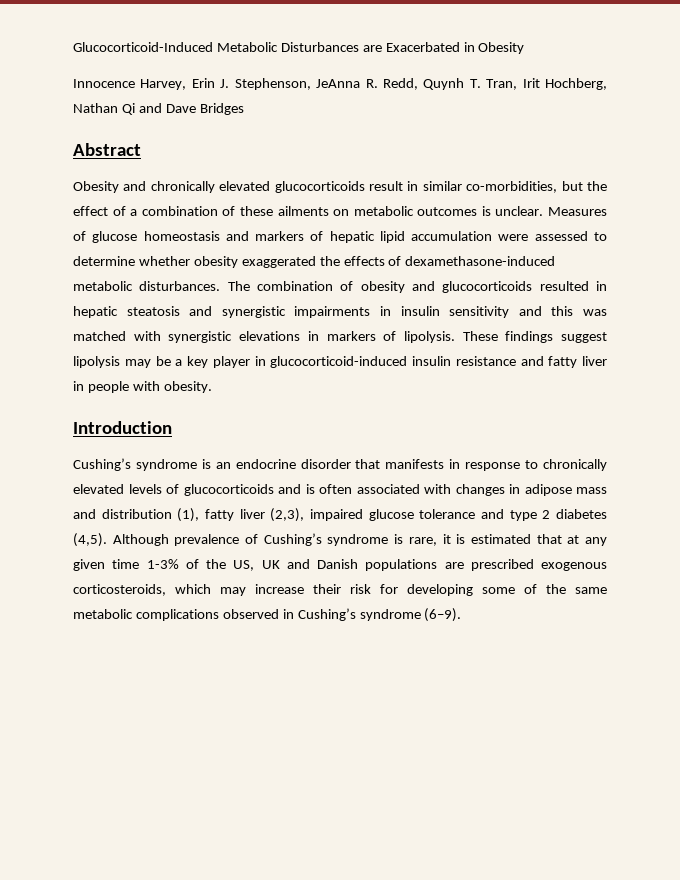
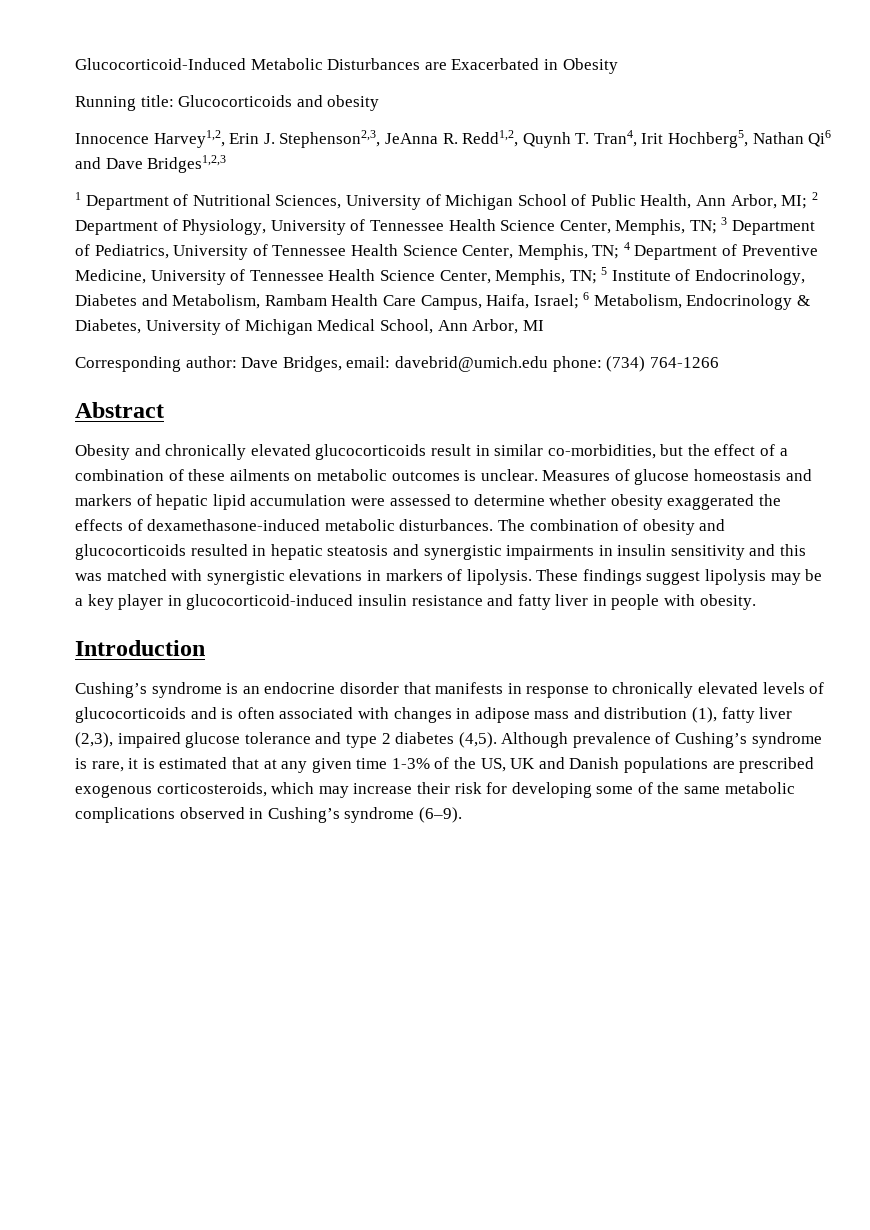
+ Running title: Glucocorticoids and obesity
- Innocence Harvey, Erin J. Stephenson, JeAnna R. Redd, Quynh T. Tran, Irit Hochberg, Nathan Qi and Dave Bridges
+ Innocence Harvey1,2, Erin J. Stephenson2,3, JeAnna R. Redd1,2, Quynh T. Tran4, Irit Hochberg5, Nathan Qi6 and Dave Bridges1,2,3
+ 1 Department of Nutritional Sciences, University of Michigan School of Public Health, Ann Arbor, MI; 2 Department of Physiology, University of Tennessee Health Science Center, Memphis, TN; 3 Department of Pediatrics, University of Tennessee Health Science Center, Memphis, TN; 4 Department of Preventive Medicine, University of Tennessee Health Science Center, Memphis, TN; 5 Institute of Endocrinology, Diabetes and Metabolism, Rambam Health Care Campus, Haifa, Israel; 6 Metabolism, Endocrinology & Diabetes, University of Michigan Medical School, Ann Arbor, MI
+ Corresponding author: Dave Bridges, email: davebrid@umich.edu phone: (734) 764-1266

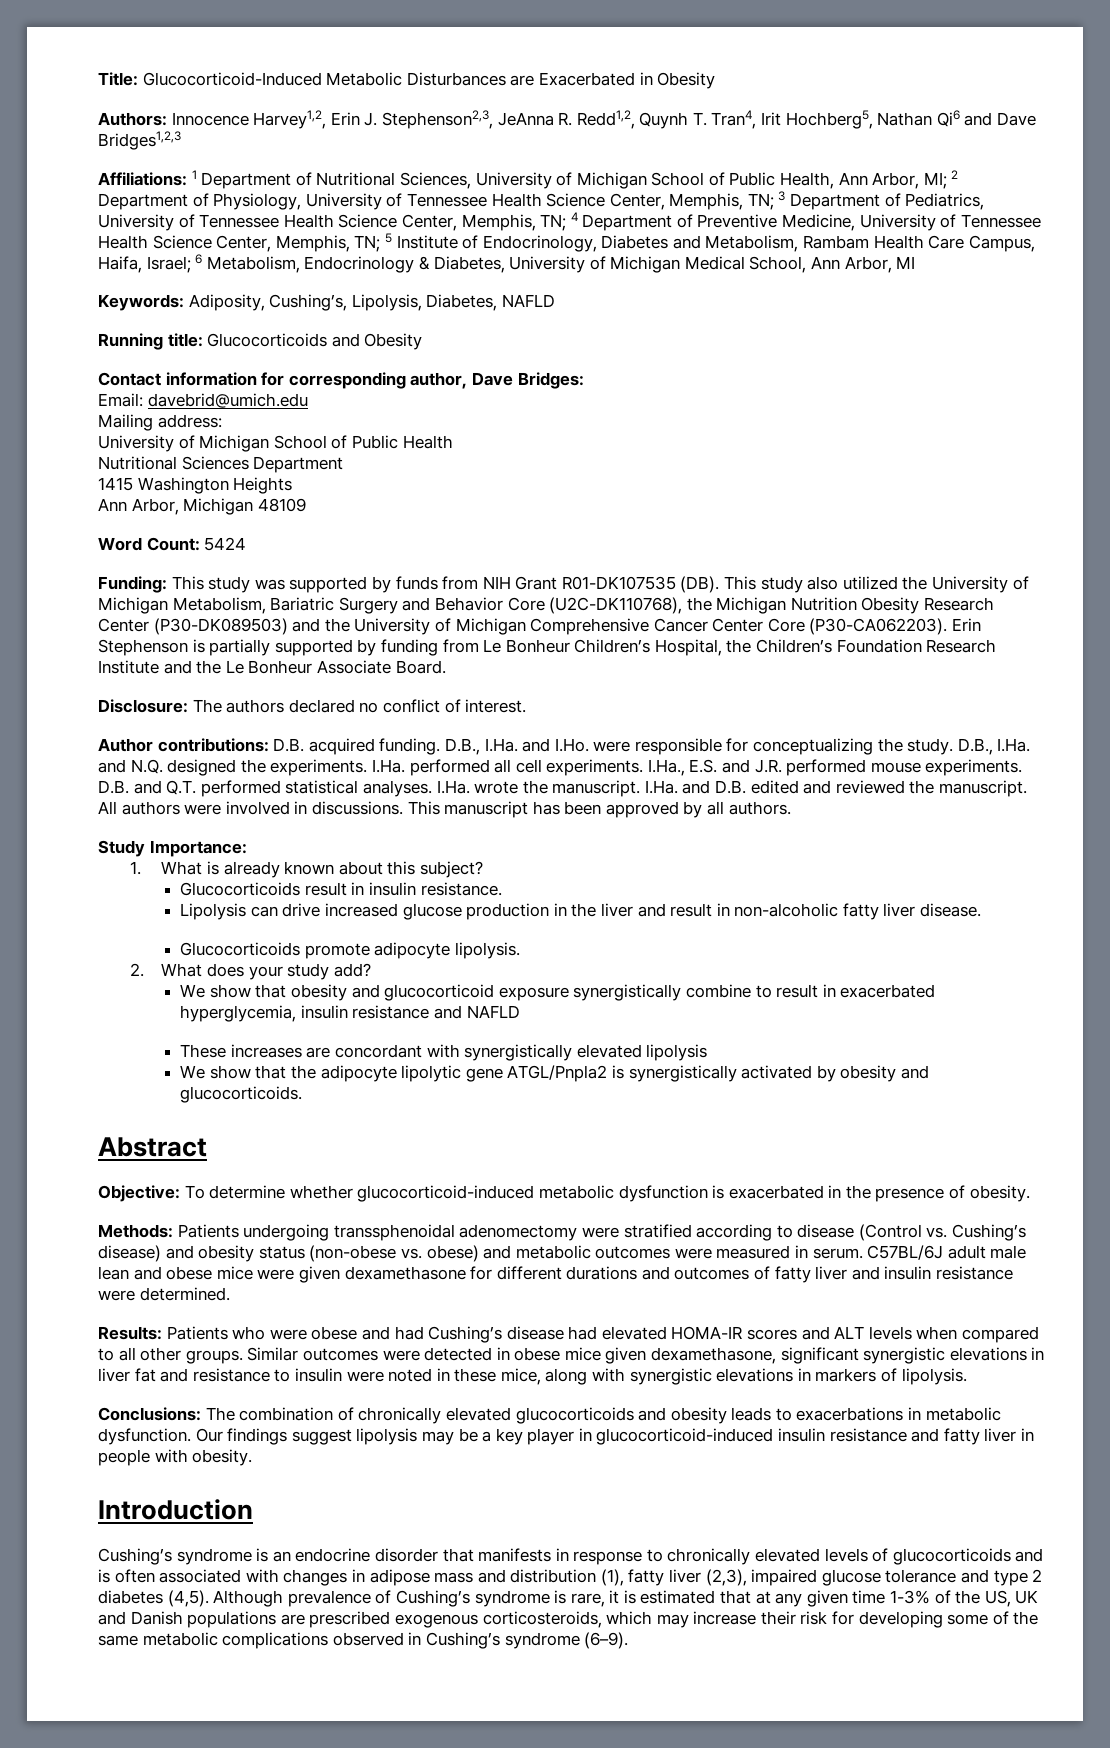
- Glucocorticoid-Induced Metabolic Disturbances are Exacerbated in Obesity
+ Title: Glucocorticoid-Induced Metabolic Disturbances are Exacerbated in Obesity
- Running title: Glucocorticoids and obesity
- Innocence Harvey1,2, Erin J. Stephenson2,3, JeAnna R. Redd1,2, Quynh T. Tran4, Irit Hochberg5, Nathan Qi6 and Dave Bridges1,2,3
+ Authors: Innocence Harvey1,2, Erin J. Stephenson2,3, JeAnna R. Redd1,2, Quynh T. Tran4, Irit Hochberg5, Nathan Qi6 and Dave Bridges1,2,3
+ Affiliations:
- Corresponding author: Dave Bridges, email: davebrid@umich.edu phone: (734) 764-1266
+ Keywords: Adiposity, Cushing’s, Lipolysis, Diabetes, NAFLD
+ Running title: Glucocorticoids and Obesity
+ Contact information for corresponding author, Dave Bridges:
+ Email: davebrid@umich.edu
+ Mailing address:
+ University of Michigan School of Public Health
+ Nutritional Sciences Department
+ 1415 Washington Heights
+ Ann Arbor, Michigan 48109
+ Word Count: 5424
+ Funding: This study was supported by funds from NIH Grant R01-DK107535 (DB). This study also utilized the University of Michigan Metabolism, Bariatric Surgery and Behavior Core (U2C-DK110768), the Michigan Nutrition Obesity Research Center (P30-DK089503) and the University of Michigan Comprehensive Cancer Center Core (P30-CA062203). Erin Stephenson is partially supported by funding from Le Bonheur Children’s Hospital, the Children’s Foundation Research Institute and the Le Bonheur Associate Board.
+ Disclosure: The authors declared no conflict of interest.
+ Author contributions: D.B. acquired funding. D.B., I.Ha. and I.Ho. were responsible for conceptualizing the study. D.B., I.Ha. and N.Q. designed the experiments. I.Ha. performed all cell experiments. I.Ha., E.S. and J.R. performed mouse experiments. D.B. and Q.T. performed statistical analyses. I.Ha. wrote the manuscript. I.Ha. and D.B. edited and reviewed the manuscript. All authors were involved in discussions. This manuscript has been approved by all authors.
+ Study Importance:
+ 1. What is already known about this subject?
+ Glucocorticoids result in insulin resistance.
+ Lipolysis can drive increased glucose production in the liver and result in non-alcoholic fatty liver disease.
+ Glucocorticoids promote adipocyte lipolysis.
+ 2. What does your study add?
+ We show that obesity and glucocorticoid exposure synergistically combine to result in exacerbated hyperglycemia, insulin resistance and NAFLD
+ These increases are concordant with synergistically elevated lipolysis
+ We show that the adipocyte lipolytic gene ATGL/Pnpla2 is synergistically activated by obesity and glucocorticoids.
  Abstract
- Obesity and chronically elevated glucocorticoids result in similar co-morbidities, but the effect of a combination of these ailments on metabolic outcomes is unclear. Measures of glucose homeostasis and markers of hepatic lipid accumulation were assessed to determine whether obesity exaggerated the effects of dexamethasone-induced metabolic disturbances. The combination of obesity and glucocorticoids resulted in hepatic steatosis and synergistic impairments in insulin sensitivity and this was matched with synergistic elevations in markers of lipolysis. These findings suggest lipolysis may be a key player in glucocorticoid-induced insulin resistance and fatty liver in people with obesity.
+ Objective: To determine whether glucocorticoid-induced metabolic dysfunction is exacerbated in the presence of obesity.
+ Methods: Patients undergoing transsphenoidal adenomectomy were stratified according to disease (Control vs. Cushing’s disease) and obesity status (non-obese vs. obese) and metabolic outcomes were measured in serum. C57BL/6J adult male lean and obese mice were given dexamethasone for different durations and outcomes of fatty liver and insulin resistance were determined.
+ Results: Patients who were obese and had Cushing’s disease had elevated HOMA-IR scores and ALT levels when compared to all other groups. Similar outcomes were detected in obese mice given dexamethasone, significant synergistic elevations in liver fat and resistance to insulin were noted in these mice, along with synergistic elevations in markers of lipolysis.
+ Conclusions: The combination of chronically elevated glucocorticoids and obesity leads to exacerbations in metabolic dysfunction. Our findings suggest lipolysis may be a key player in glucocorticoid-induced insulin resistance and fatty liver in people with obesity.

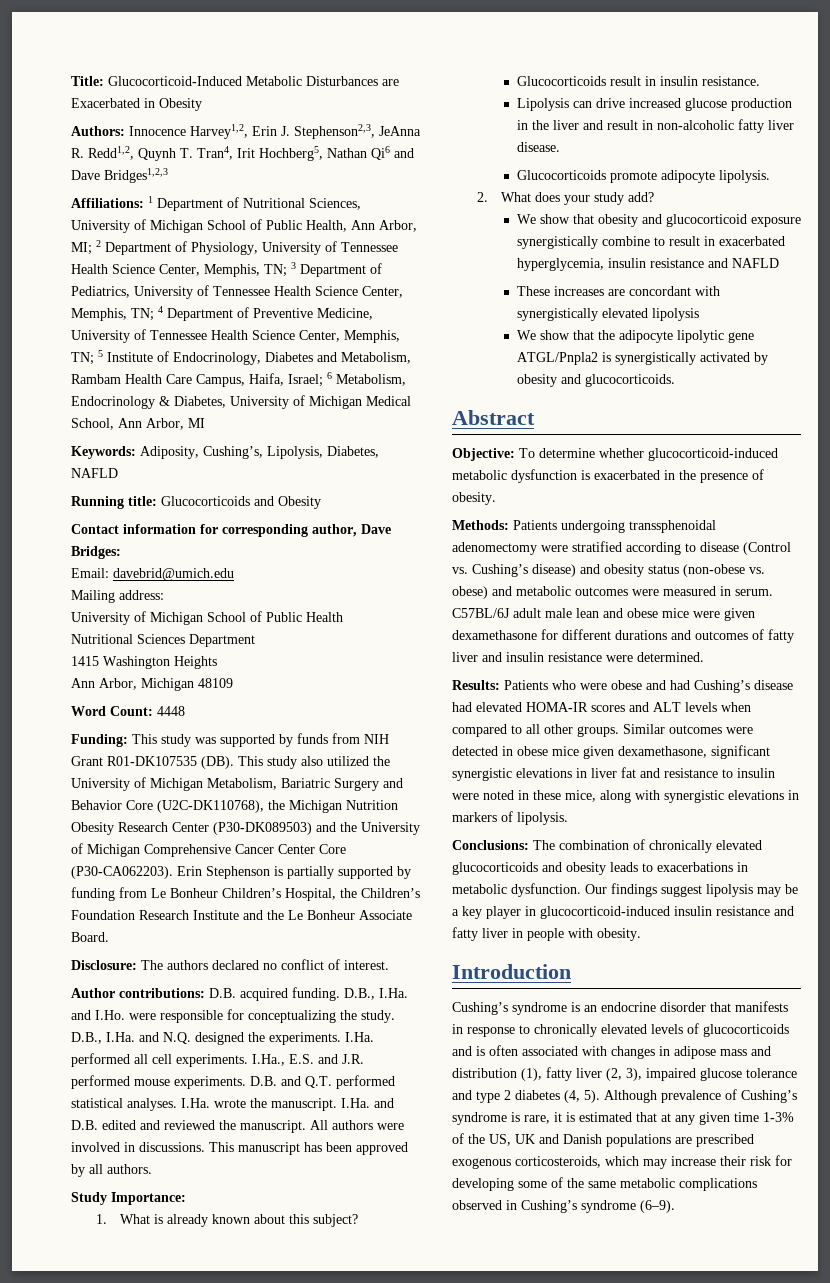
- Word Count: 5424
+ Word Count: 4448
- Cushing’s syndrome is an endocrine disorder that manifests in response to chronically elevated levels of glucocorticoids and is often associated with changes in adipose mass and distribution (1), fatty liver (2,3), impaired glucose tolerance and type 2 diabetes (4,5).
+ Cushing’s syndrome is an endocrine disorder that manifests in response to chronically elevated levels of glucocorticoids and is often associated with changes in adipose mass and distribution (1), fatty liver (2, 3), impaired glucose tolerance and type 2 diabetes (4, 5).

